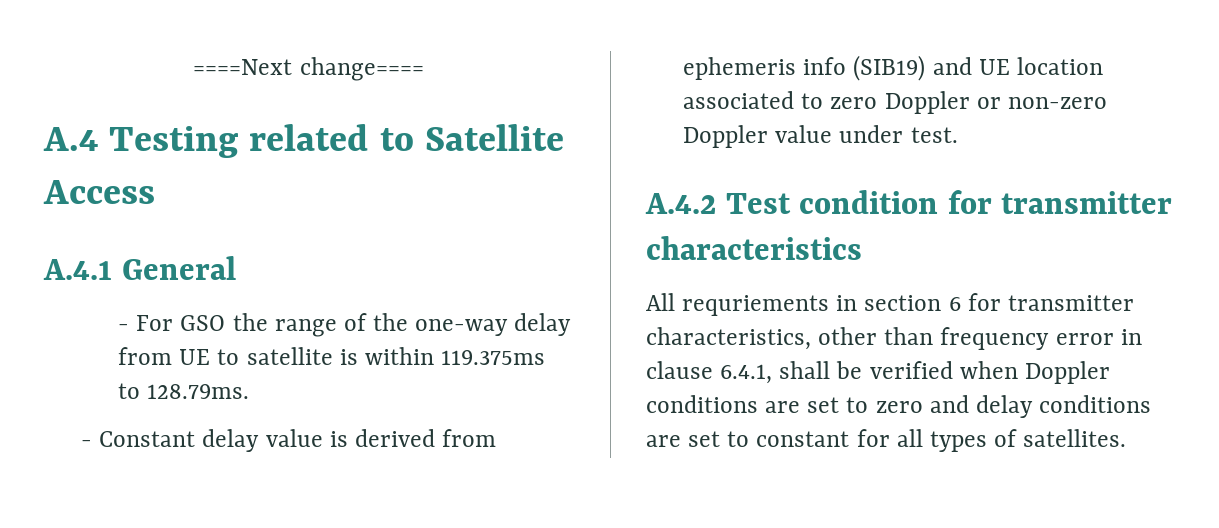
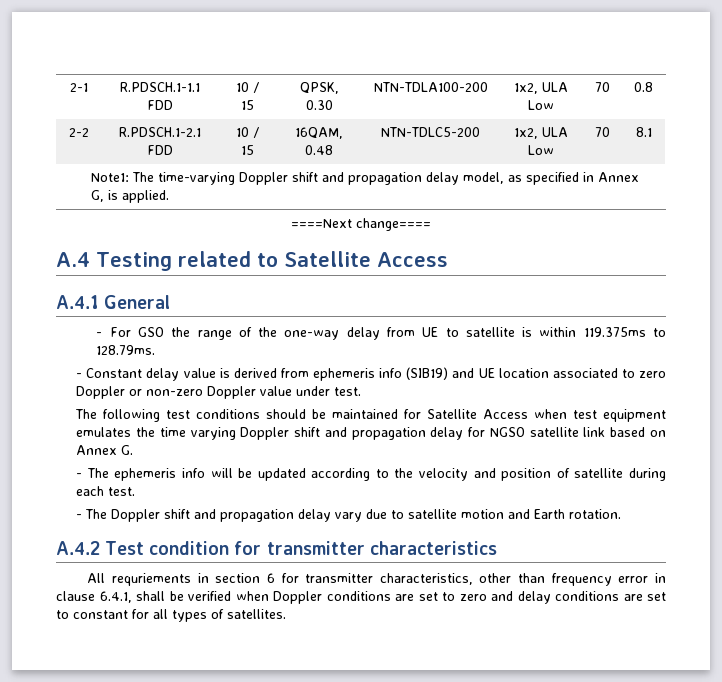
+ 2-1 | R.PDSCH.1-1.1 FDD | 10 / 15 | QPSK, 0.30 | NTN-TDLA100-200 | 1x2, ULA Low | 70 | 0.8
+ 2-2 | R.PDSCH.1-2.1 FDD | 10 / 15 | 16QAM, 0.48 | NTN-TDLC5-200 | 1x2, ULA Low | 70 | 8.1
+ Note1: The time-varying Doppler shift and propagation delay model, as specified in Annex G, is applied.
+ The following test conditions should be maintained for Satellite Access when test equipment emulates the time varying Doppler shift and propagation delay for NGSO satellite link based on Annex G.
+ - The ephemeris info will be updated according to the velocity and position of satellite during each test.
+ - The Doppler shift and propagation delay vary due to satellite motion and Earth rotation.

